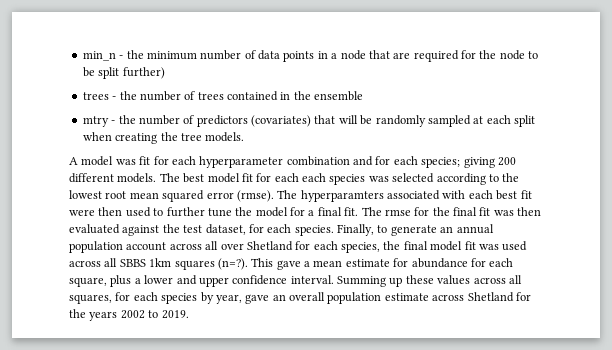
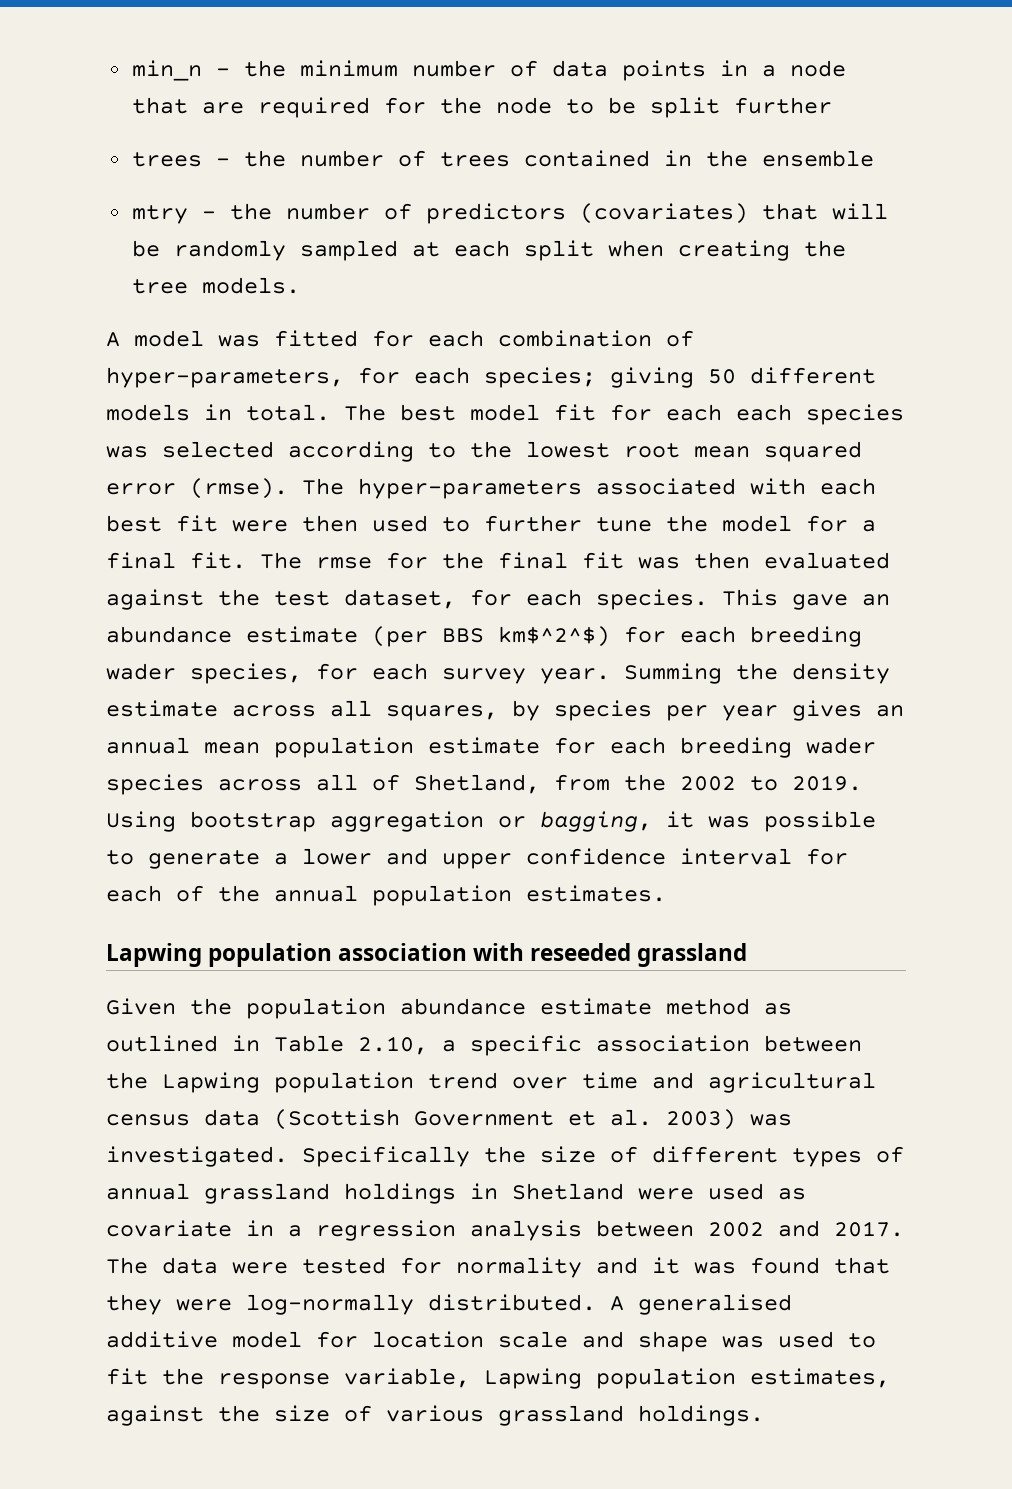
- min_n - the minimum number of data points in a node that are required for the node to be split further)
+ min_n - the minimum number of data points in a node that are required for the node to be split further
- A model was fit for each hyperparameter combination and for each species; giving 200 different models.
+ A model was fitted for each combination of hyper-parameters, for each species; giving 50 different models in total.
- The hyperparamters associated with each best fit were then used to further tune the model for a final fit.
+ The hyper-parameters associated with each best fit were then used to further tune the model for a final fit.
- Finally, to generate an annual population account across all over Shetland for each species, the final model fit was used across all SBBS 1km squares (n=?). This gave a mean estimate for abundance for each square, plus a lower and upper confidence interval. Summing up these values across all squares, for each species by year, gave an overall population estimate across Shetland for the years 2002 to 2019.
+ This gave an abundance estimate (per BBS km$^2^$) for each breeding wader species, for each survey year. Summing the density estimate across all squares, by species per year gives an annual mean population estimate for each breeding wader species across all of Shetland, from the 2002 to 2019. Using bootstrap aggregation or bagging, it was possible to generate a lower and upper confidence interval for each of the annual population estimates.
+ Lapwing population association with reseeded grassland
+ Given the population abundance estimate method as outlined in Table 2.10, a specific association between the Lapwing population trend over time and agricultural census data (Scottish Government et al. 2003) was investigated. Specifically the size of different types of annual grassland holdings in Shetland were used as covariate in a regression analysis between 2002 and 2017. The data were tested for normality and it was found that they were log-normally distributed. A generalised additive model for location scale and shape was used to fit the response variable, Lapwing population estimates, against the size of various grassland holdings.

